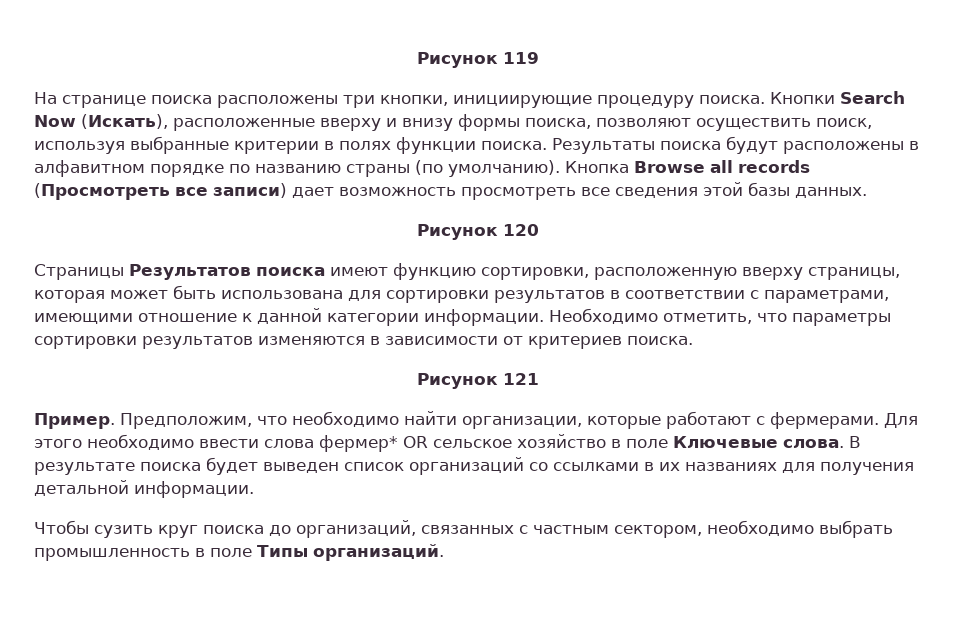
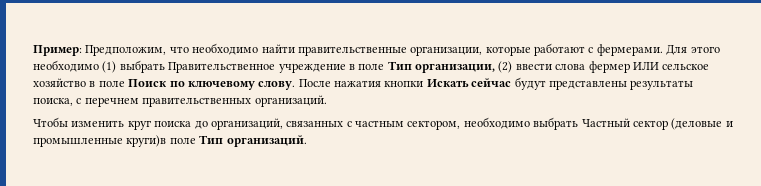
- Рисунок 119
- На странице поиска расположены три кнопки, инициирующие процедуру поиска. Кнопки Search Now (Искать), расположенные вверху и внизу формы поиска, позволяют осуществить поиск, используя выбранные критерии в полях функции поиска. Результаты поиска будут расположены в алфавитном порядке по названию страны (по умолчанию). Кнопка Browse all records (Просмотреть все записи) дает возможность просмотреть все сведения этой базы данных.
- Рисунок 120
- Страницы Результатов поиска имеют функцию сортировки, расположенную вверху страницы, которая может быть использована для сортировки результатов в соответствии с параметрами, имеющими отношение к данной категории информации. Необходимо отметить, что параметры сортировки результатов изменяются в зависимости от критериев поиска.
- Рисунок 121
- Пример. Предположим, что необходимо найти организации, которые работают с фермерами.
+ Пример: Предположим, что необходимо найти правительственные организации, которые работают с фермерами.
- Для этого необходимо ввести слова фермер* OR сельское хозяйство в поле Ключевые слова. В результате поиска будет выведен список организаций со ссылками в их названиях для получения детальной информации.
+ Для этого необходимо (1) выбрать Правительственное учреждение в поле Тип организации, (2) ввести слова фермер ИЛИ сельское хозяйство в поле Поиск по ключевому слову. После нажатия кнопки Искать сейчас будут представлены результаты поиска, с перечнем правительственных организаций.
- Чтобы сузить круг поиска до организаций, связанных с частным сектором, необходимо выбрать промышленность в поле Типы организаций.
+ Чтобы изменить круг поиска до организаций, связанных с частным сектором, необходимо выбрать Частный сектор (деловые и промышленные круги)в поле Тип организаций.

